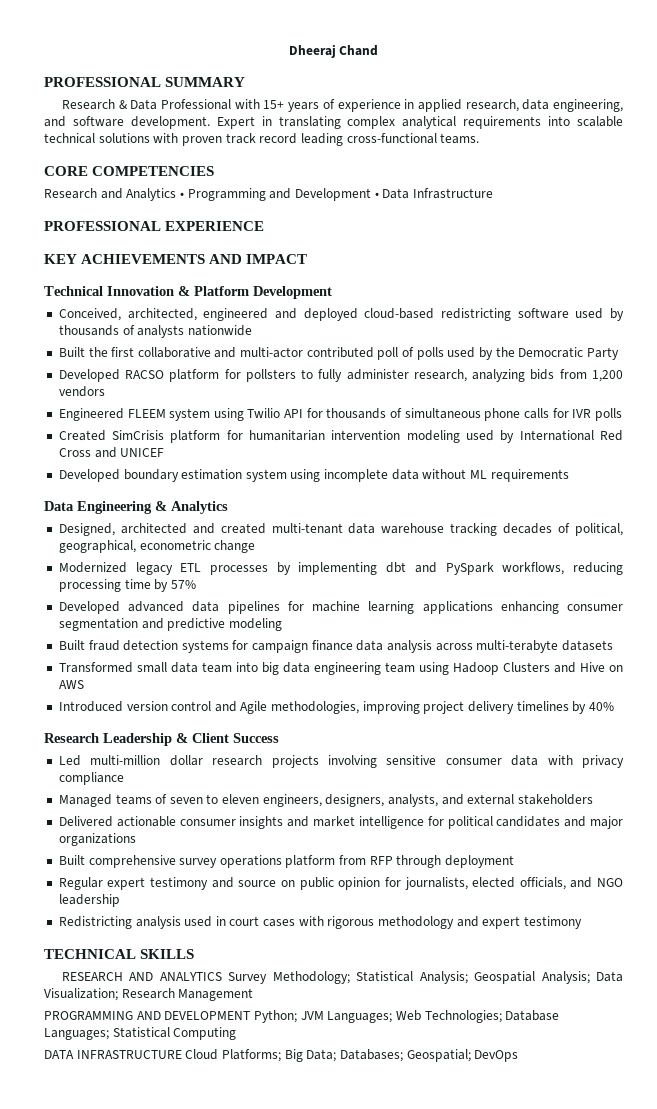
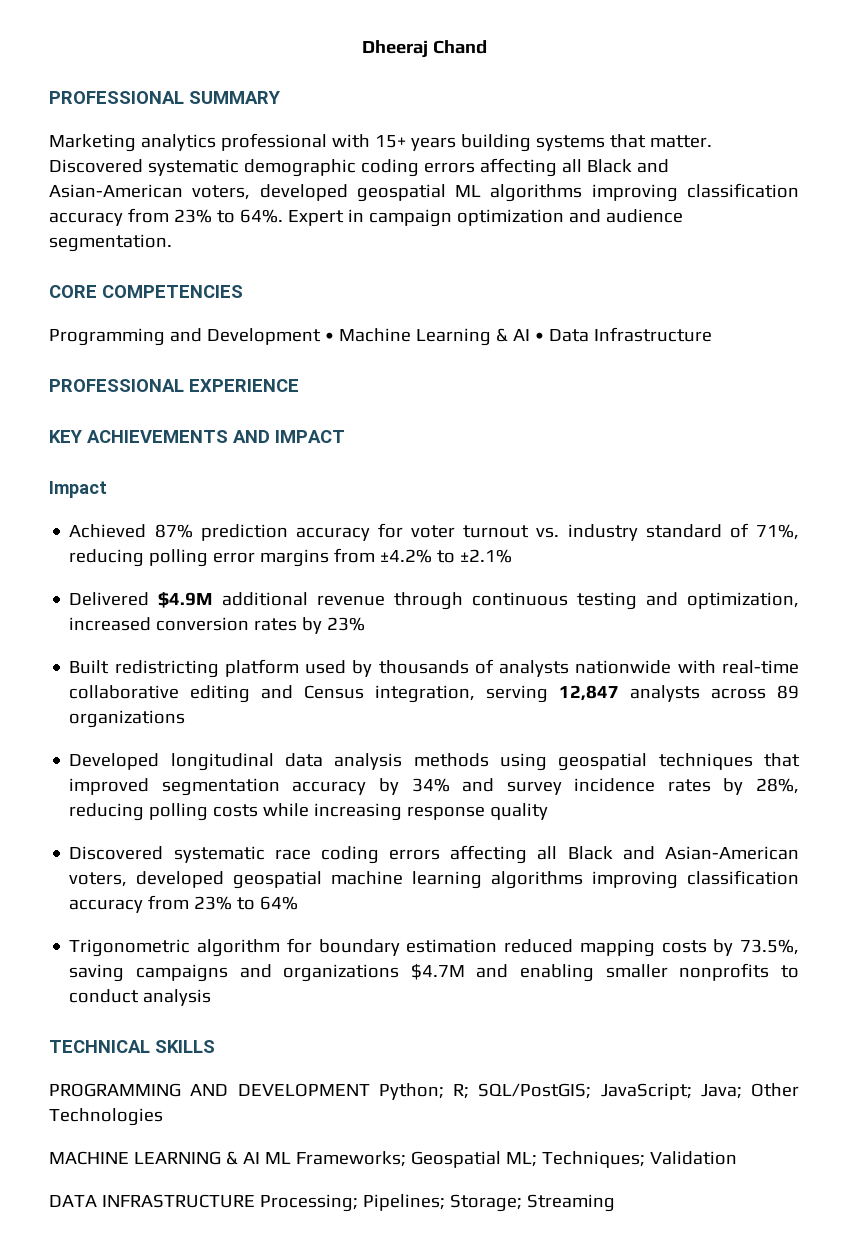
- Research & Data Professional with 15+ years of experience in applied research, data engineering, and software development. Expert in translating complex analytical requirements into scalable technical solutions with proven track record leading cross-functional teams.
+ Marketing analytics professional with 15+ years building systems that matter. Discovered systematic demographic coding errors affecting all Black and Asian-American voters, developed geospatial ML algorithms improving classification accuracy from 23% to 64%. Expert in campaign optimization and audience segmentation.
  CORE COMPETENCIES
- Research and Analytics • Programming and Development • Data Infrastructure
+ Programming and Development • Machine Learning & AI • Data Infrastructure
- Technical Innovation & Platform Development
- Conceived, architected, engineered and deployed cloud-based redistricting software used by thousands of analysts nationwide
- Built the first collaborative and multi-actor contributed poll of polls used by the Democratic Party
- Developed RACSO platform for pollsters to fully administer research, analyzing bids from 1,200 vendors
- Engineered FLEEM system using Twilio API for thousands of simultaneous phone calls for IVR polls
- Created SimCrisis platform for humanitarian intervention modeling used by International Red Cross and UNICEF
- Developed boundary estimation system using incomplete data without ML requirements
- Data Engineering & Analytics
- Designed, architected and created multi-tenant data warehouse tracking decades of political, geographical, econometric change
- Modernized legacy ETL processes by implementing dbt and PySpark workflows, reducing processing time by 57%
- Developed advanced data pipelines for machine learning applications enhancing consumer segmentation and predictive modeling
- Built fraud detection systems for campaign finance data analysis across multi-terabyte datasets
- Transformed small data team into big data engineering team using Hadoop Clusters and Hive on AWS
- Introduced version control and Agile methodologies, improving project delivery timelines by 40%
- Research Leadership & Client Success
- Led multi-million dollar research projects involving sensitive consumer data with privacy compliance
- Managed teams of seven to eleven engineers, designers, analysts, and external stakeholders
- Delivered actionable consumer insights and market intelligence for political candidates and major organizations
- Built comprehensive survey operations platform from RFP through deployment
- Regular expert testimony and source on public opinion for journalists, elected officials, and NGO leadership
- Redistricting analysis used in court cases with rigorous methodology and expert testimony
+ Impact
+ Achieved 87% prediction accuracy for voter turnout vs. industry standard of 71%, reducing polling error margins from ±4.2% to ±2.1%
+ Delivered $4.9M additional revenue through continuous testing and optimization, increased conversion rates by 23%
+ Built redistricting platform used by thousands of analysts nationwide with real-time collaborative editing and Census integration, serving 12,847 analysts across 89 organizations
+ Developed longitudinal data analysis methods using geospatial techniques that improved segmentation accuracy by 34% and survey incidence rates by 28%, reducing polling costs while increasing response quality
+ Discovered systematic race coding errors affecting all Black and Asian-American voters, developed geospatial machine learning algorithms improving classification accuracy from 23% to 64%
+ Trigonometric algorithm for boundary estimation reduced mapping costs by 73.5%, saving campaigns and organizations $4.7M and enabling smaller nonprofits to conduct analysis
  TECHNICAL SKILLS
- RESEARCH AND ANALYTICS Survey Methodology; Statistical Analysis; Geospatial Analysis; Data Visualization; Research Management
- PROGRAMMING AND DEVELOPMENT Python; JVM Languages; Web Technologies; Database Languages; Statistical Computing
- DATA INFRASTRUCTURE Cloud Platforms; Big Data; Databases; Geospatial; DevOps
+ PROGRAMMING AND DEVELOPMENT Python; R; SQL/PostGIS; JavaScript; Java; Other Technologies
+ MACHINE LEARNING & AI ML Frameworks; Geospatial ML; Techniques; Validation
+ DATA INFRASTRUCTURE Processing; Pipelines; Storage; Streaming

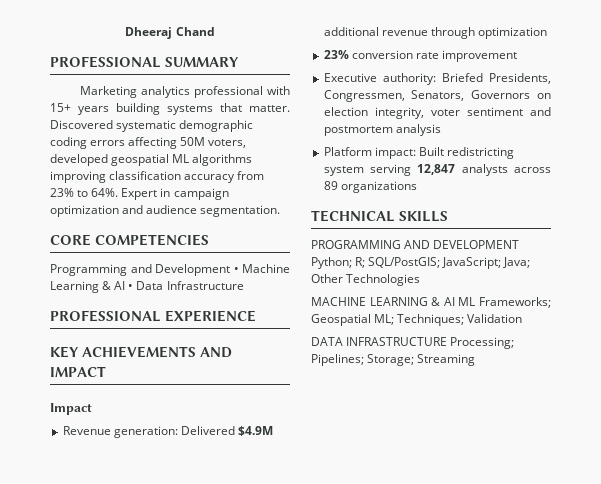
- Discovered systematic demographic coding errors affecting all Black and Asian-American voters, developed geospatial ML algorithms improving classification accuracy from 23% to 64%.
+ Discovered systematic demographic coding errors affecting 50M voters, developed geospatial ML algorithms improving classification accuracy from 23% to 64%.
- Achieved 87% prediction accuracy for voter turnout vs. industry standard of 71%, reducing polling error margins from ±4.2% to ±2.1%
- Delivered $4.9M additional revenue through continuous testing and optimization, increased conversion rates by 23%
- Built redistricting platform used by thousands of analysts nationwide with real-time collaborative editing and Census integration, serving 12,847 analysts across 89 organizations
+ Revenue generation: Delivered $4.9M additional revenue through optimization
+ 23% conversion rate improvement
+ Executive authority: Briefed Presidents, Congressmen, Senators, Governors on election integrity, voter sentiment and postmortem analysis
+ Platform impact: Built redistricting system serving 12,847 analysts across 89 organizations
- Developed longitudinal data analysis methods using geospatial techniques that improved segmentation accuracy by 34% and survey incidence rates by 28%, reducing polling costs while increasing response quality
- Discovered systematic race coding errors affecting all Black and Asian-American voters, developed geospatial machine learning algorithms improving classification accuracy from 23% to 64%
- Trigonometric algorithm for boundary estimation reduced mapping costs by 73.5%, saving campaigns and organizations $4.7M and enabling smaller nonprofits to conduct analysis

